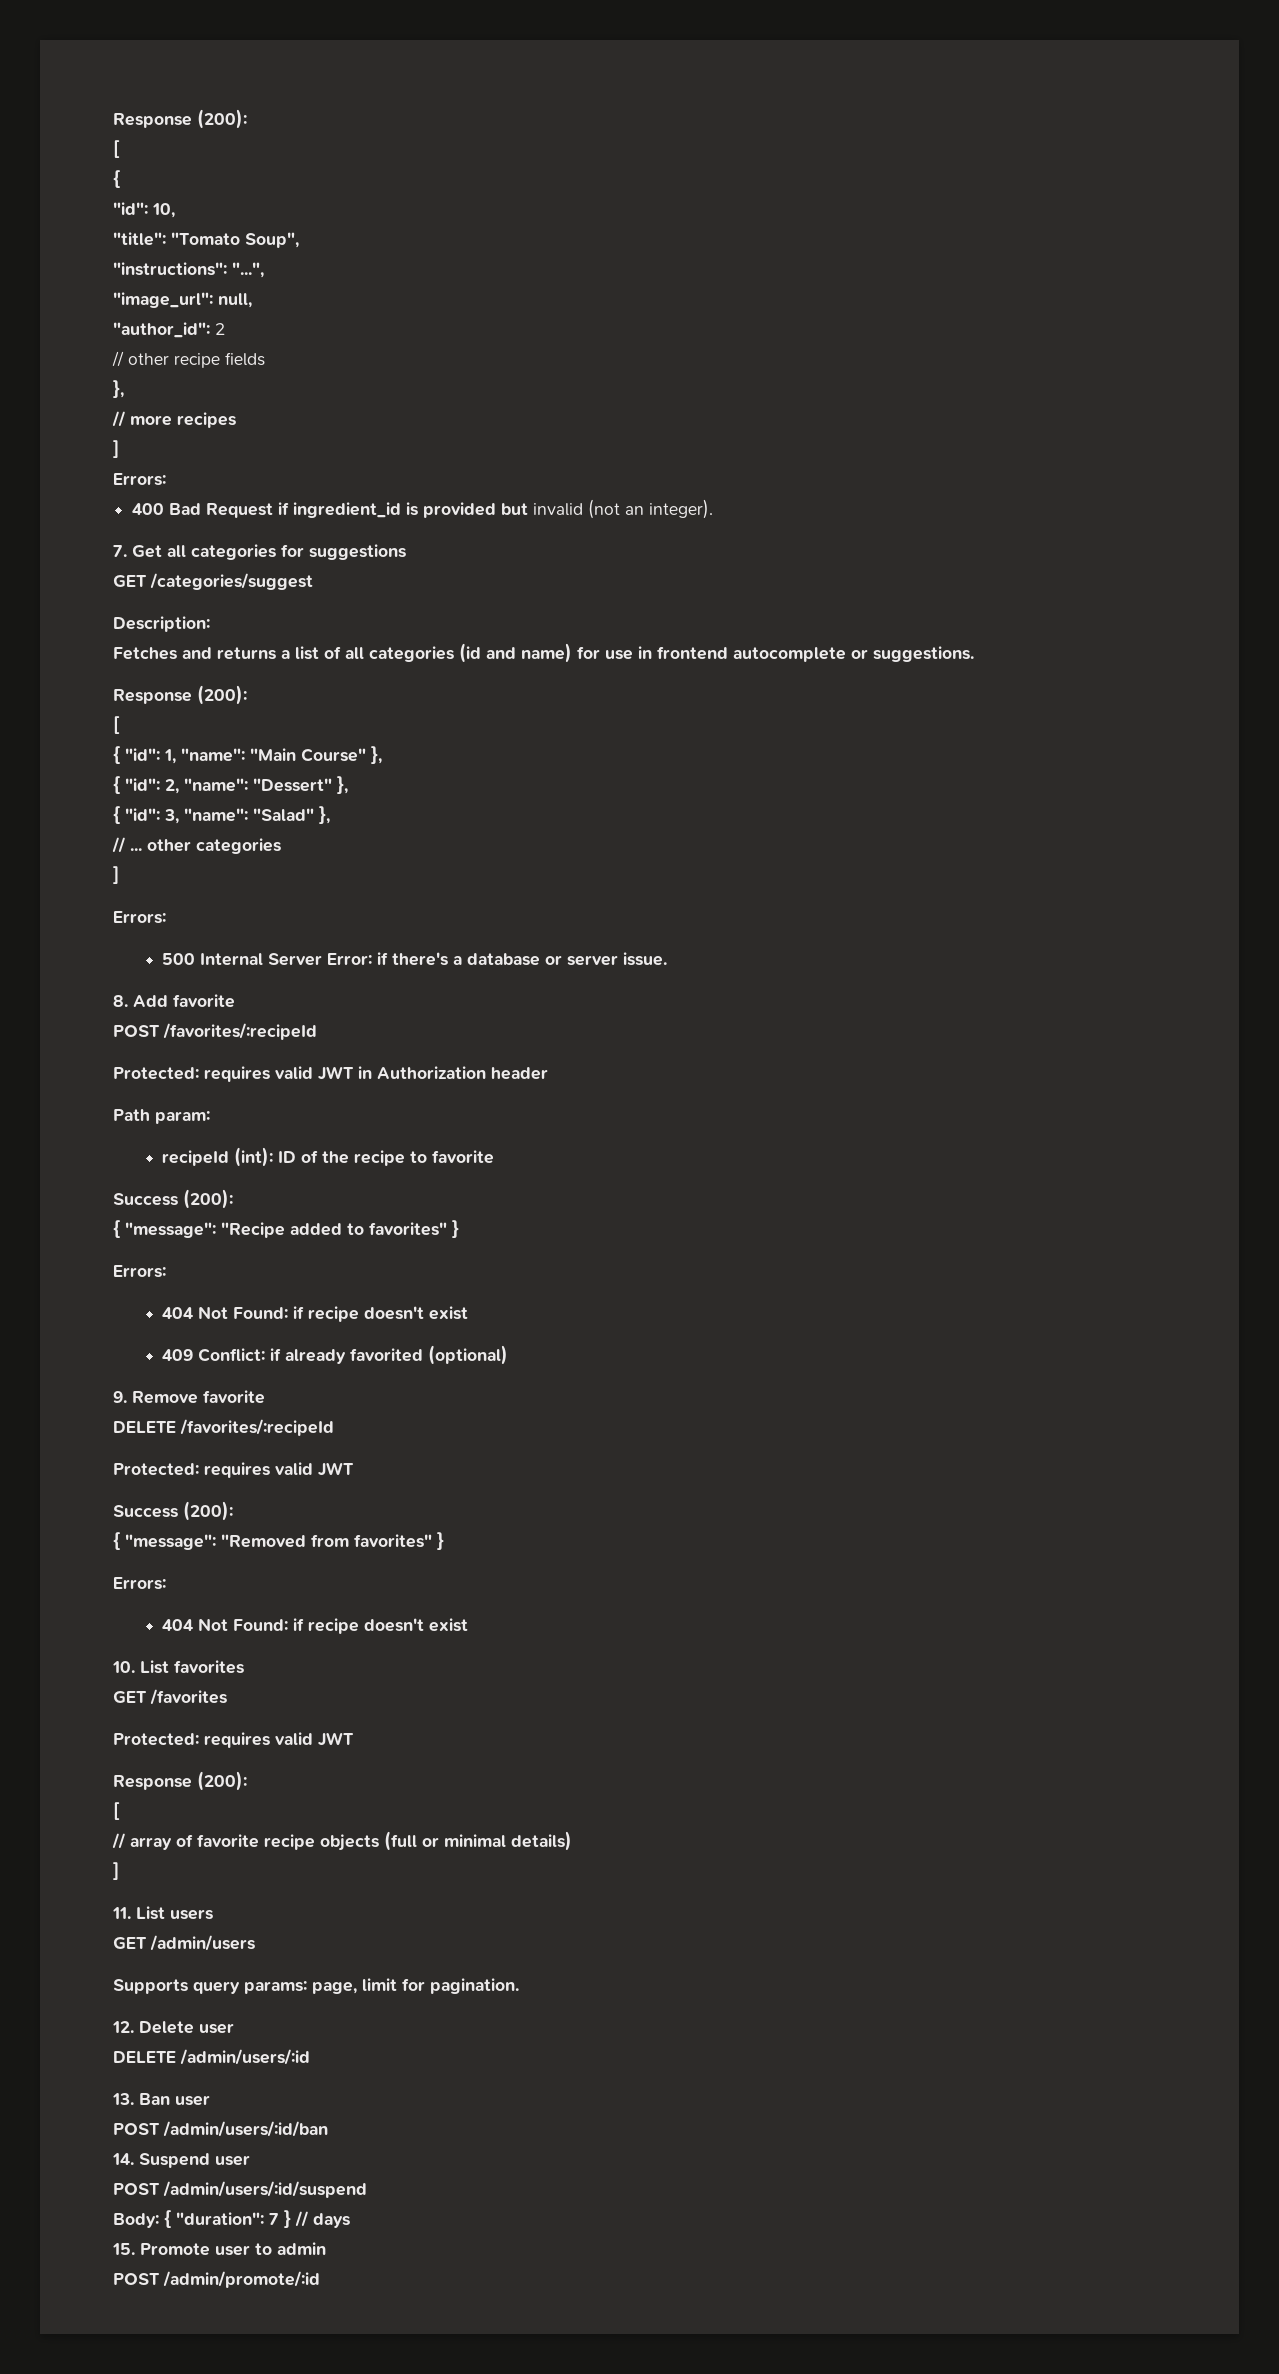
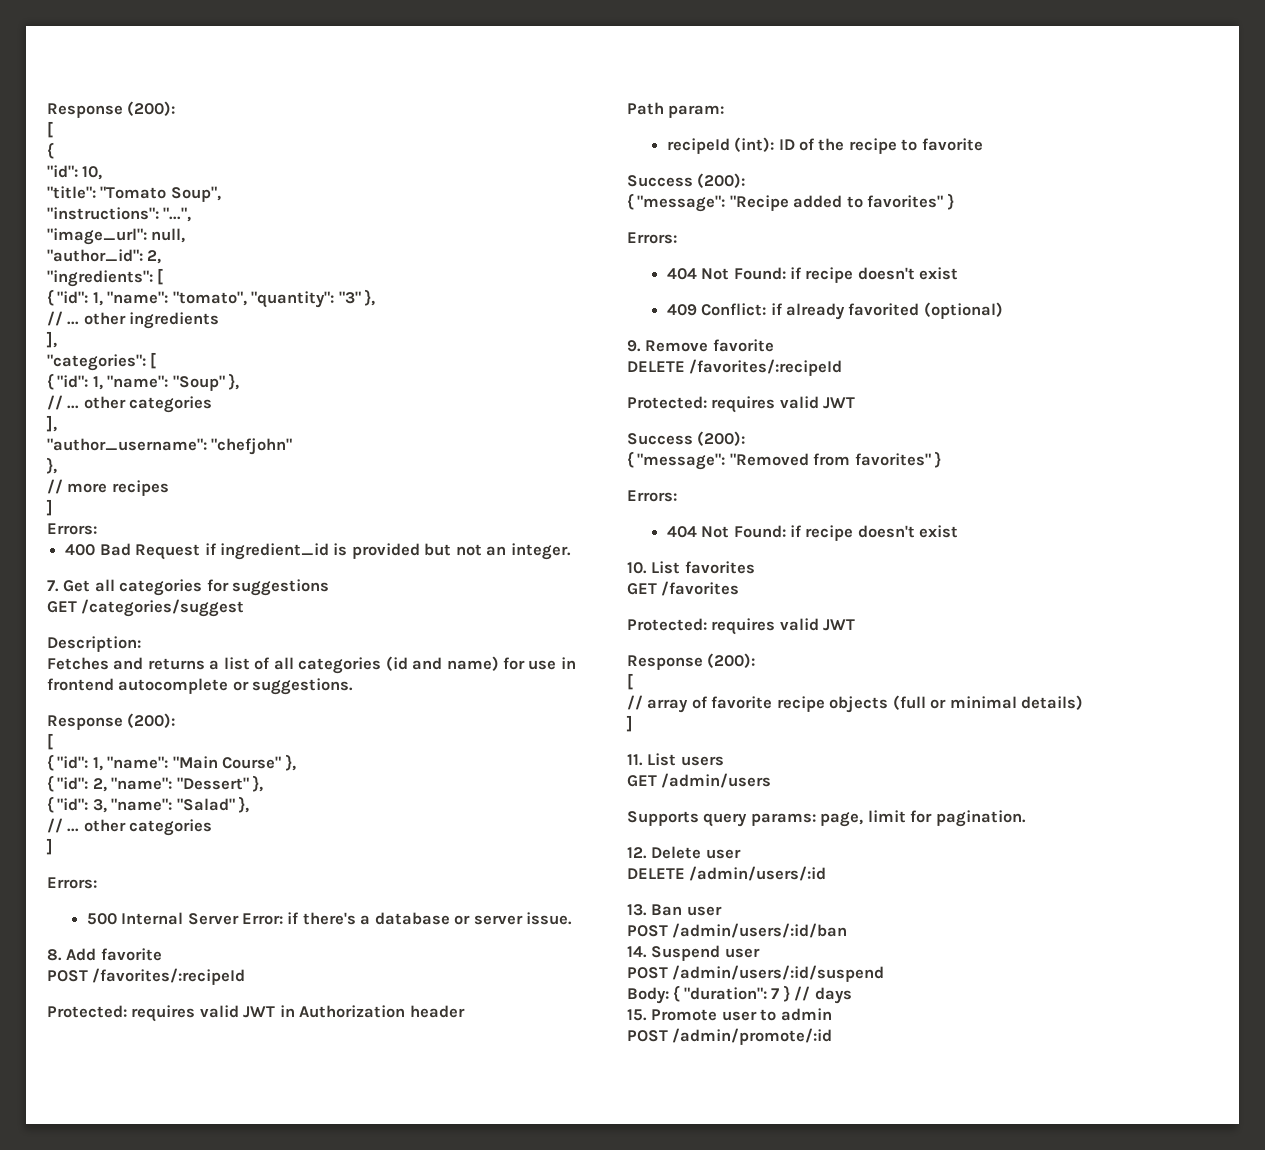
- "author_id": 2
- // other recipe fields
+ "author_id": 2,
+ "ingredients": [
+ { "id": 1, "name": "tomato", "quantity": "3" },
+ // ... other ingredients
+ ],
+ "categories": [
+ { "id": 1, "name": "Soup" },
+ // ... other categories
+ ],
+ "author_username": "chefjohn"
- 400 Bad Request if ingredient_id is provided but invalid (not an integer).
+ 400 Bad Request if ingredient_id is provided but not an integer.

